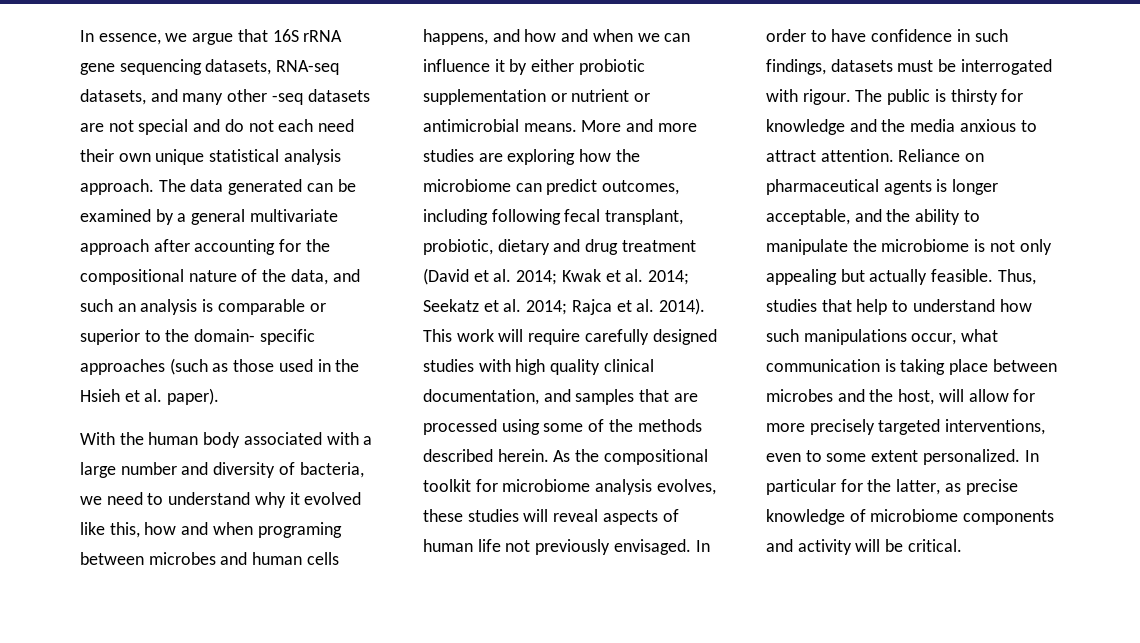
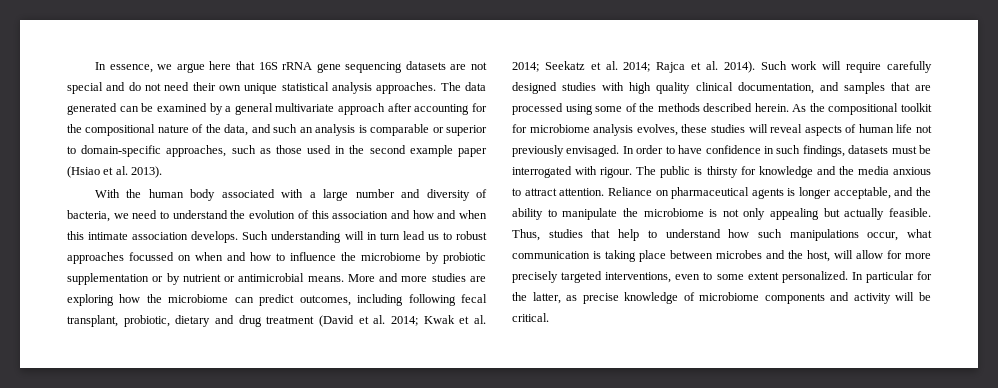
- In essence, we argue that 16S rRNA gene sequencing datasets, RNA-seq datasets, and many other -seq datasets are not special and do not each need their own unique statistical analysis approach.
+ In essence, we argue here that 16S rRNA gene sequencing datasets are not special and do not need their own unique statistical analysis approaches.
- The data generated can be examined by a general multivariate approach after accounting for the compositional nature of the data, and such an analysis is comparable or superior to the domain- specific approaches (such as those used in the Hsieh et al. paper).
+ The data generated can be examined by a general multivariate approach after accounting for the compositional nature of the data, and such an analysis is comparable or superior to domain-specific approaches, such as those used in the second example paper (Hsiao et al. 2013).
- With the human body associated with a large number and diversity of bacteria, we need to understand why it evolved like this, how and when programing between microbes and human cells happens, and how and when we can influence it by either probiotic supplementation or nutrient or antimicrobial means.
+ With the human body associated with a large number and diversity of bacteria, we need to understand the evolution of this association and how and when this intimate association develops. Such understanding will in turn lead us to robust approaches focussed on when and how to influence the microbiome by probiotic supplementation or by nutrient or antimicrobial means.
- This work will require carefully designed studies with high quality clinical documentation, and samples that are processed using some of the methods described herein.
+ Such work will require carefully designed studies with high quality clinical documentation, and samples that are processed using some of the methods described herein.

